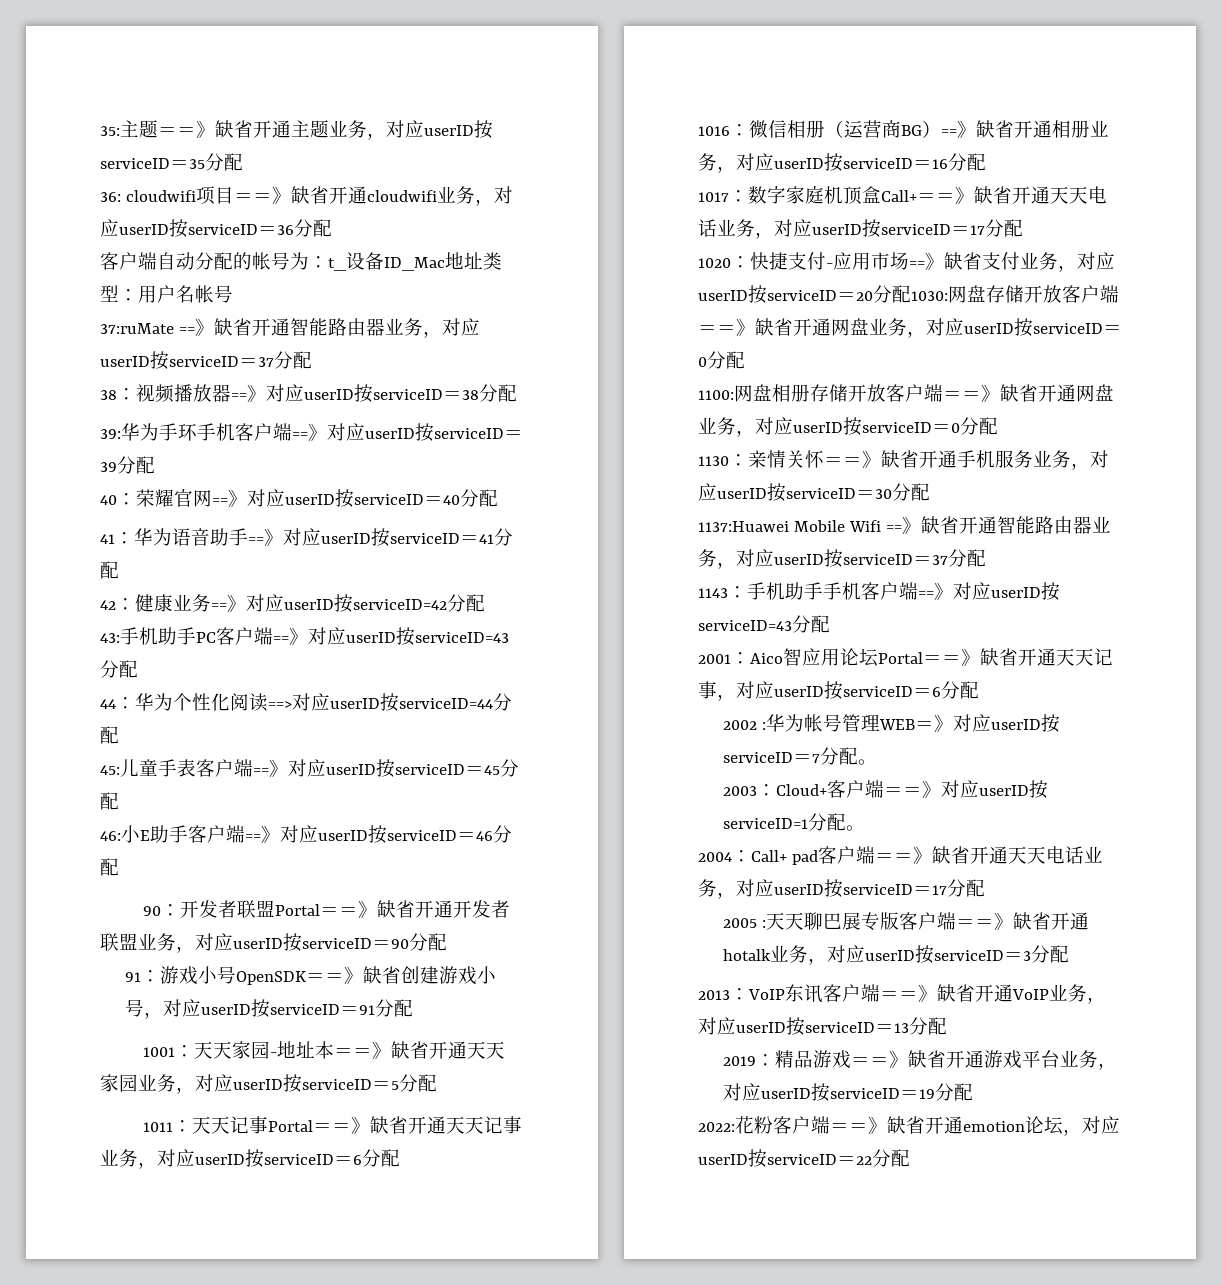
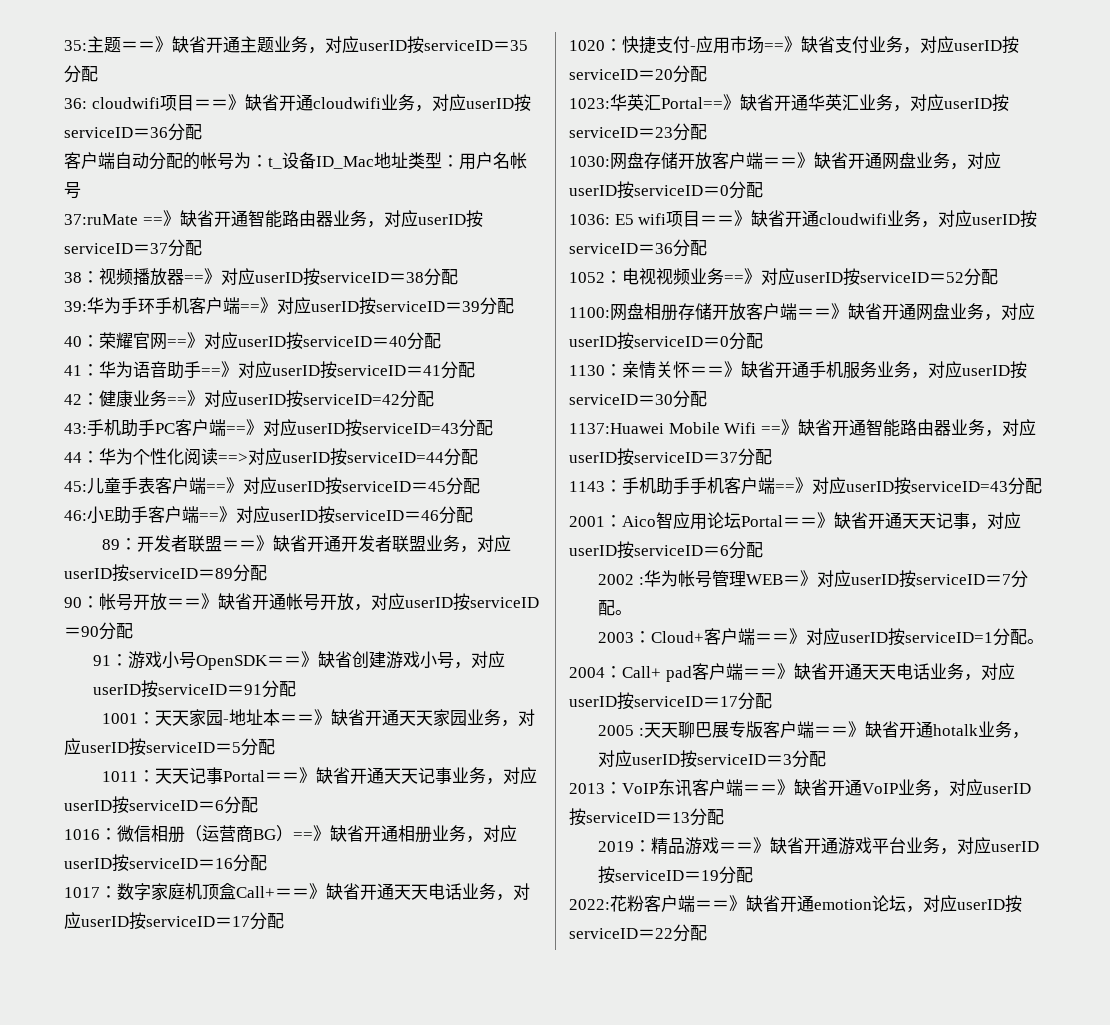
- 90：开发者联盟Portal＝＝》缺省开通开发者联盟业务，对应userID按serviceID＝90分配
+ 89：开发者联盟＝＝》缺省开通开发者联盟业务，对应userID按serviceID＝89分配
+ 90：帐号开放＝＝》缺省开通帐号开放，对应userID按serviceID＝90分配
- 1020：快捷支付-应用市场==》缺省支付业务，对应userID按serviceID＝20分配1030:网盘存储开放客户端＝＝》缺省开通网盘业务，对应userID按serviceID＝0分配
+ 1020：快捷支付-应用市场==》缺省支付业务，对应userID按serviceID＝20分配
+ 1023:华英汇Portal==》缺省开通华英汇业务，对应userID按serviceID＝23分配
+ 1030:网盘存储开放客户端＝＝》缺省开通网盘业务，对应userID按serviceID＝0分配
+ 1036: E5 wifi项目＝＝》缺省开通cloudwifi业务，对应userID按serviceID＝36分配
+ 1052：电视视频业务==》对应userID按serviceID＝52分配

